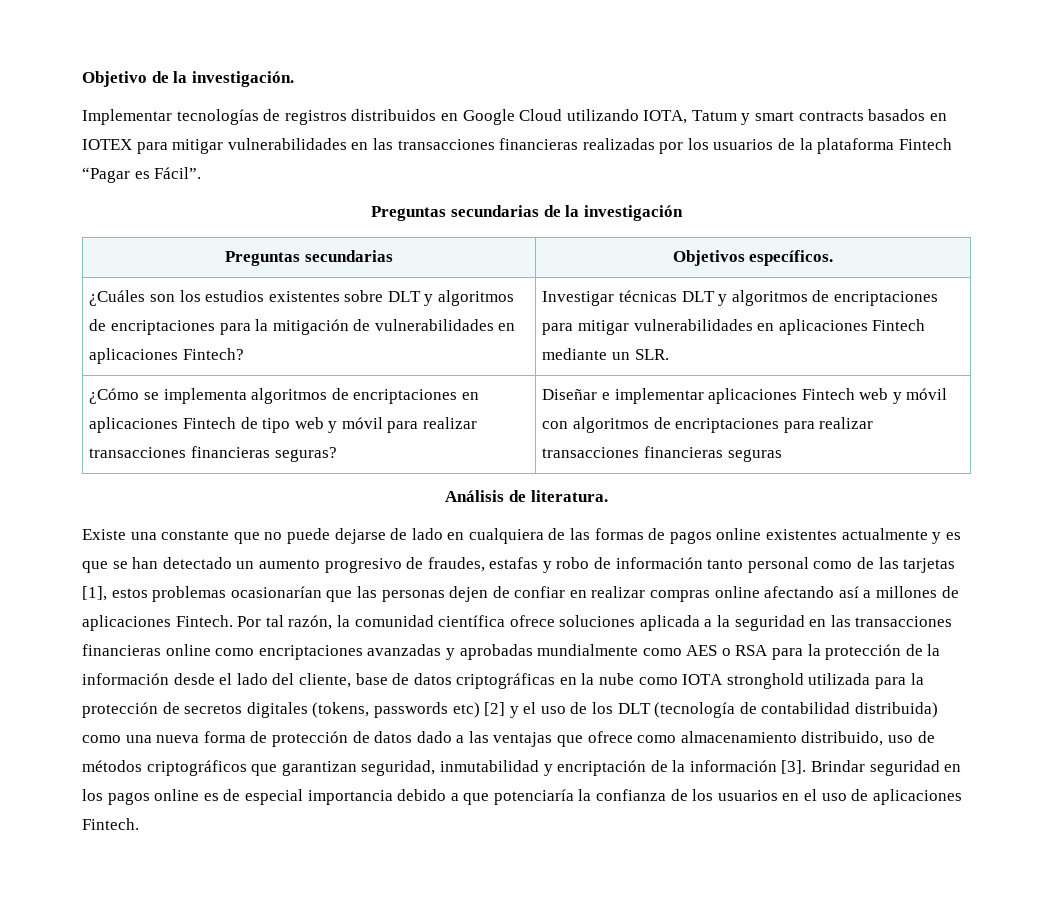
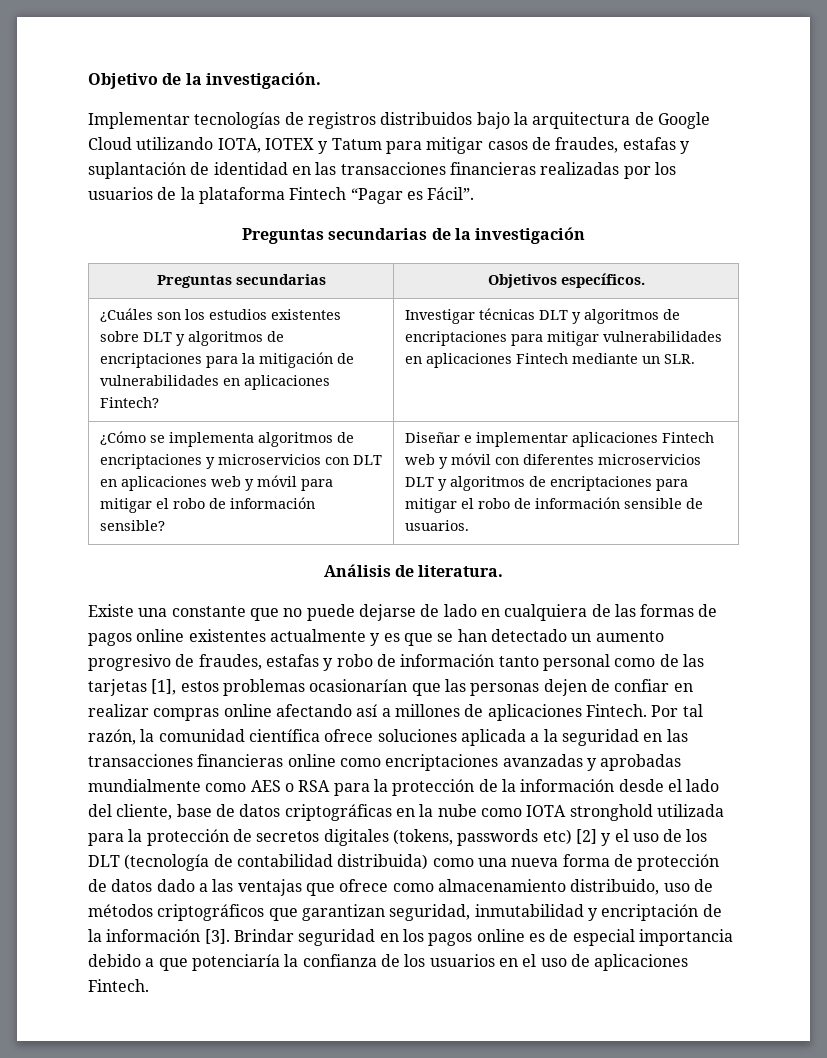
- Implementar tecnologías de registros distribuidos en Google Cloud utilizando IOTA, Tatum y smart contracts basados en IOTEX para mitigar vulnerabilidades en las transacciones financieras realizadas por los usuarios de la plataforma Fintech “Pagar es Fácil”.
+ Implementar tecnologías de registros distribuidos bajo la arquitectura de Google Cloud utilizando IOTA, IOTEX y Tatum para mitigar casos de fraudes, estafas y suplantación de identidad en las transacciones financieras realizadas por los usuarios de la plataforma Fintech “Pagar es Fácil”.
- ¿Cómo se implementa algoritmos de encriptaciones en aplicaciones Fintech de tipo web y móvil para realizar transacciones financieras seguras?
+ ¿Cómo se implementa algoritmos de encriptaciones y microservicios con DLT en aplicaciones web y móvil para mitigar el robo de información sensible?
- Diseñar e implementar aplicaciones Fintech web y móvil con algoritmos de encriptaciones para realizar transacciones financieras seguras
+ Diseñar e implementar aplicaciones Fintech web y móvil con diferentes microservicios DLT y algoritmos de encriptaciones para mitigar el robo de información sensible de usuarios.

